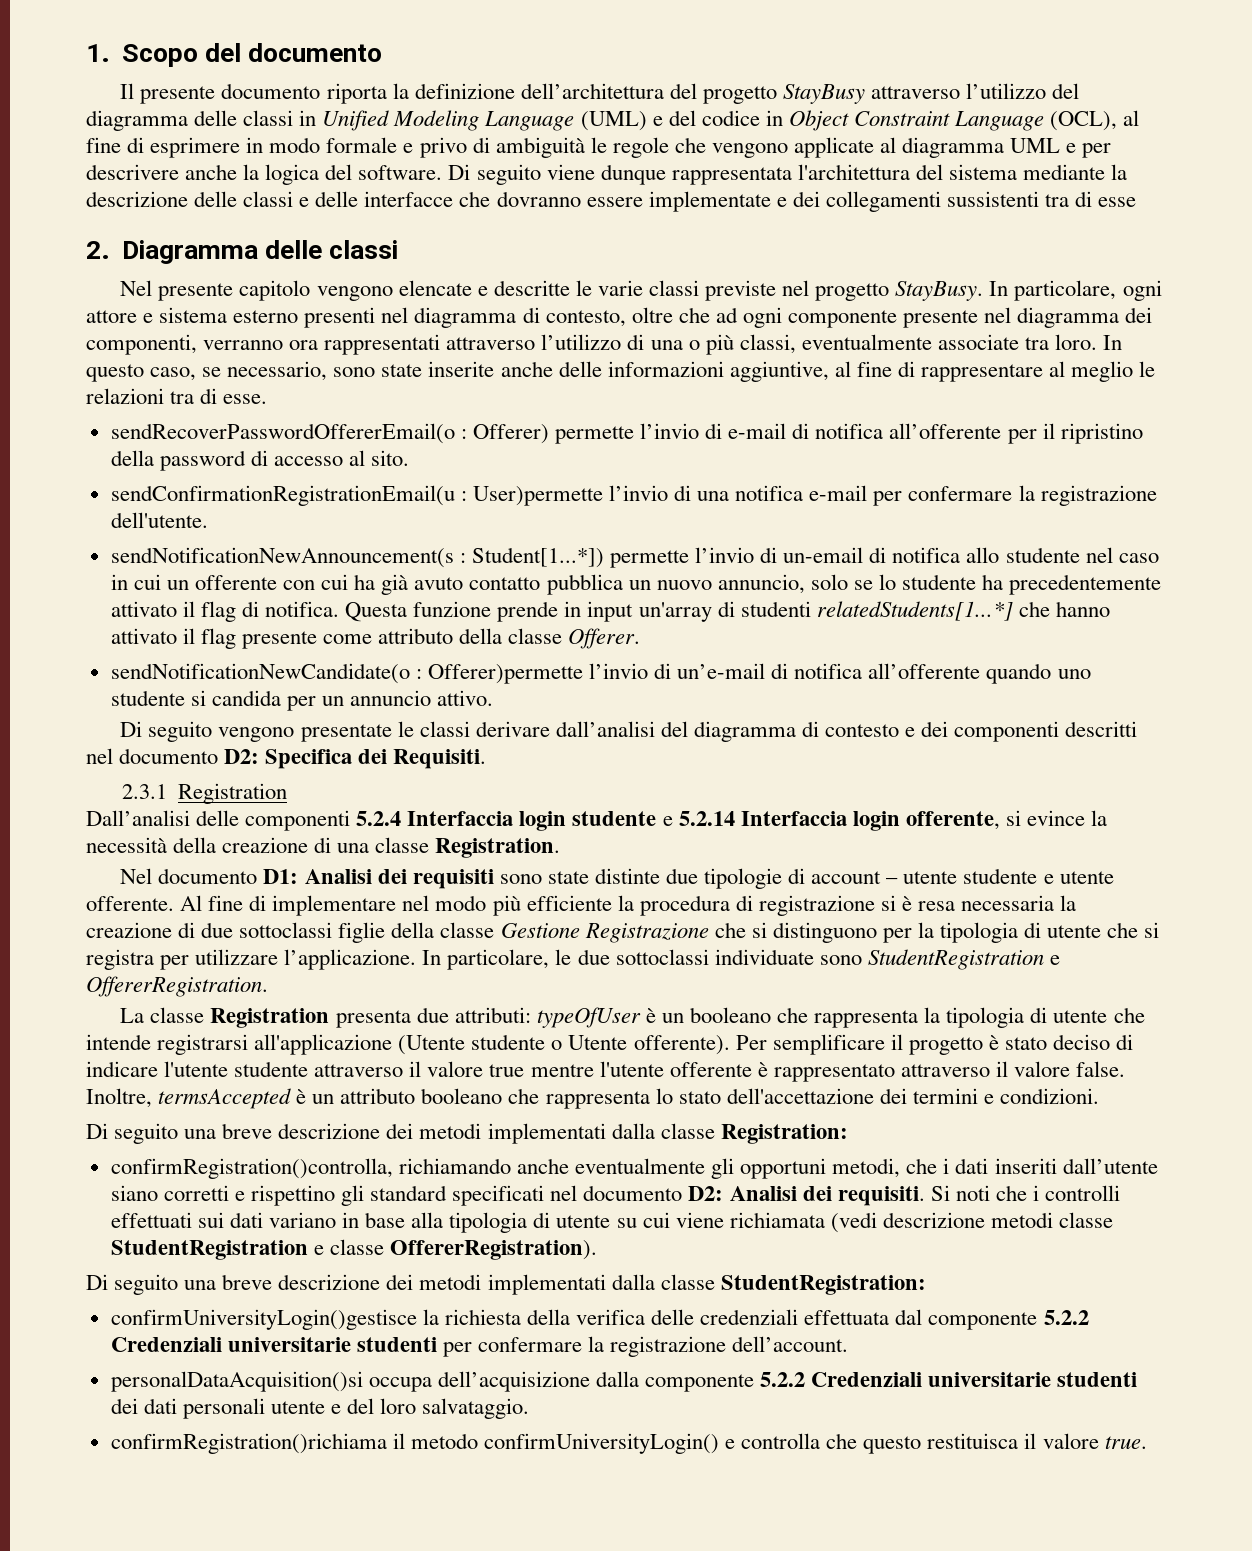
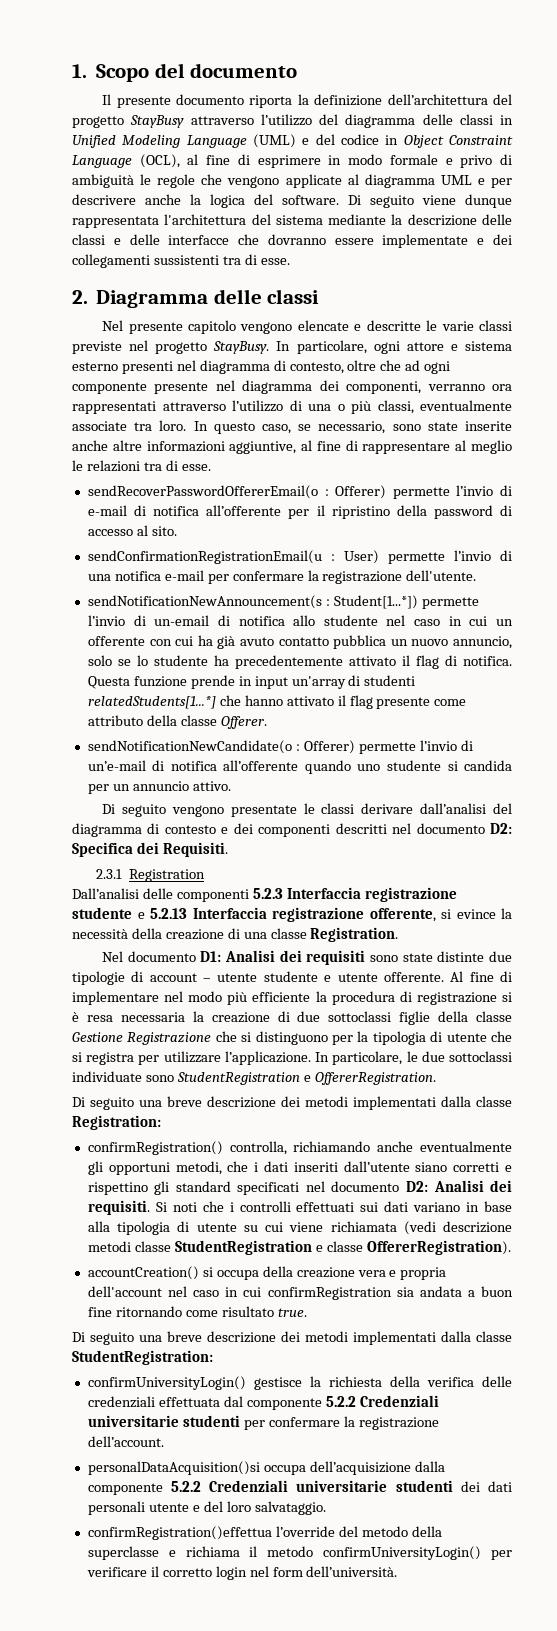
- Di seguito viene dunque rappresentata l'architettura del sistema mediante la descrizione delle classi e delle interfacce che dovranno essere implementate e dei collegamenti sussistenti tra di esse
+ Di seguito viene dunque rappresentata l'architettura del sistema mediante la descrizione delle classi e delle interfacce che dovranno essere implementate e dei collegamenti sussistenti tra di esse.
- In questo caso, se necessario, sono state inserite anche delle informazioni aggiuntive, al fine di rappresentare al meglio le relazioni tra di esse.
+ In questo caso, se necessario, sono state inserite anche altre informazioni aggiuntive, al fine di rappresentare al meglio le relazioni tra di esse.
- sendConfirmationRegistrationEmail(u : User)permette l’invio di una notifica e-mail per confermare la registrazione dell'utente.
+ sendConfirmationRegistrationEmail(u : User) permette l’invio di una notifica e-mail per confermare la registrazione dell'utente.
- sendNotificationNewCandidate(o : Offerer)permette l’invio di un’e-mail di notifica all’offerente quando uno studente si candida per un annuncio attivo.
+ sendNotificationNewCandidate(o : Offerer) permette l’invio di un’e-mail di notifica all’offerente quando uno studente si candida per un annuncio attivo.
- Dall’analisi delle componenti 5.2.4 Interfaccia login studente e 5.2.14 Interfaccia login offerente, si evince la necessità della creazione di una classe Registration.
+ Dall’analisi delle componenti 5.2.3 Interfaccia registrazione studente e 5.2.13 Interfaccia registrazione offerente, si evince la necessità della creazione di una classe Registration.
- La classe Registration presenta due attributi: typeOfUser è un booleano che rappresenta la tipologia di utente che intende registrarsi all'applicazione (Utente studente o Utente offerente). Per semplificare il progetto è stato deciso di indicare l'utente studente attraverso il valore true mentre l'utente offerente è rappresentato attraverso il valore false. Inoltre, termsAccepted è un attributo booleano che rappresenta lo stato dell'accettazione dei termini e condizioni.
- confirmRegistration()controlla, richiamando anche eventualmente gli opportuni metodi, che i dati inseriti dall’utente siano corretti e rispettino gli standard specificati nel documento D2: Analisi dei requisiti.
+ confirmRegistration() controlla, richiamando anche eventualmente gli opportuni metodi, che i dati inseriti dall’utente siano corretti e rispettino gli standard specificati nel documento D2: Analisi dei requisiti.
+ accountCreation() si occupa della creazione vera e propria dell'account nel caso in cui confirmRegistration sia andata a buon fine ritornando come risultato true.
- confirmUniversityLogin()gestisce la richiesta della verifica delle credenziali effettuata dal componente 5.2.2 Credenziali universitarie studenti per confermare la registrazione dell’account.
+ confirmUniversityLogin() gestisce la richiesta della verifica delle credenziali effettuata dal componente 5.2.2 Credenziali universitarie studenti per confermare la registrazione dell’account.
- confirmRegistration()richiama il metodo confirmUniversityLogin() e controlla che questo restituisca il valore true.
+ confirmRegistration()effettua l’override del metodo della superclasse e richiama il metodo confirmUniversityLogin() per verificare il corretto login nel form dell’università.

